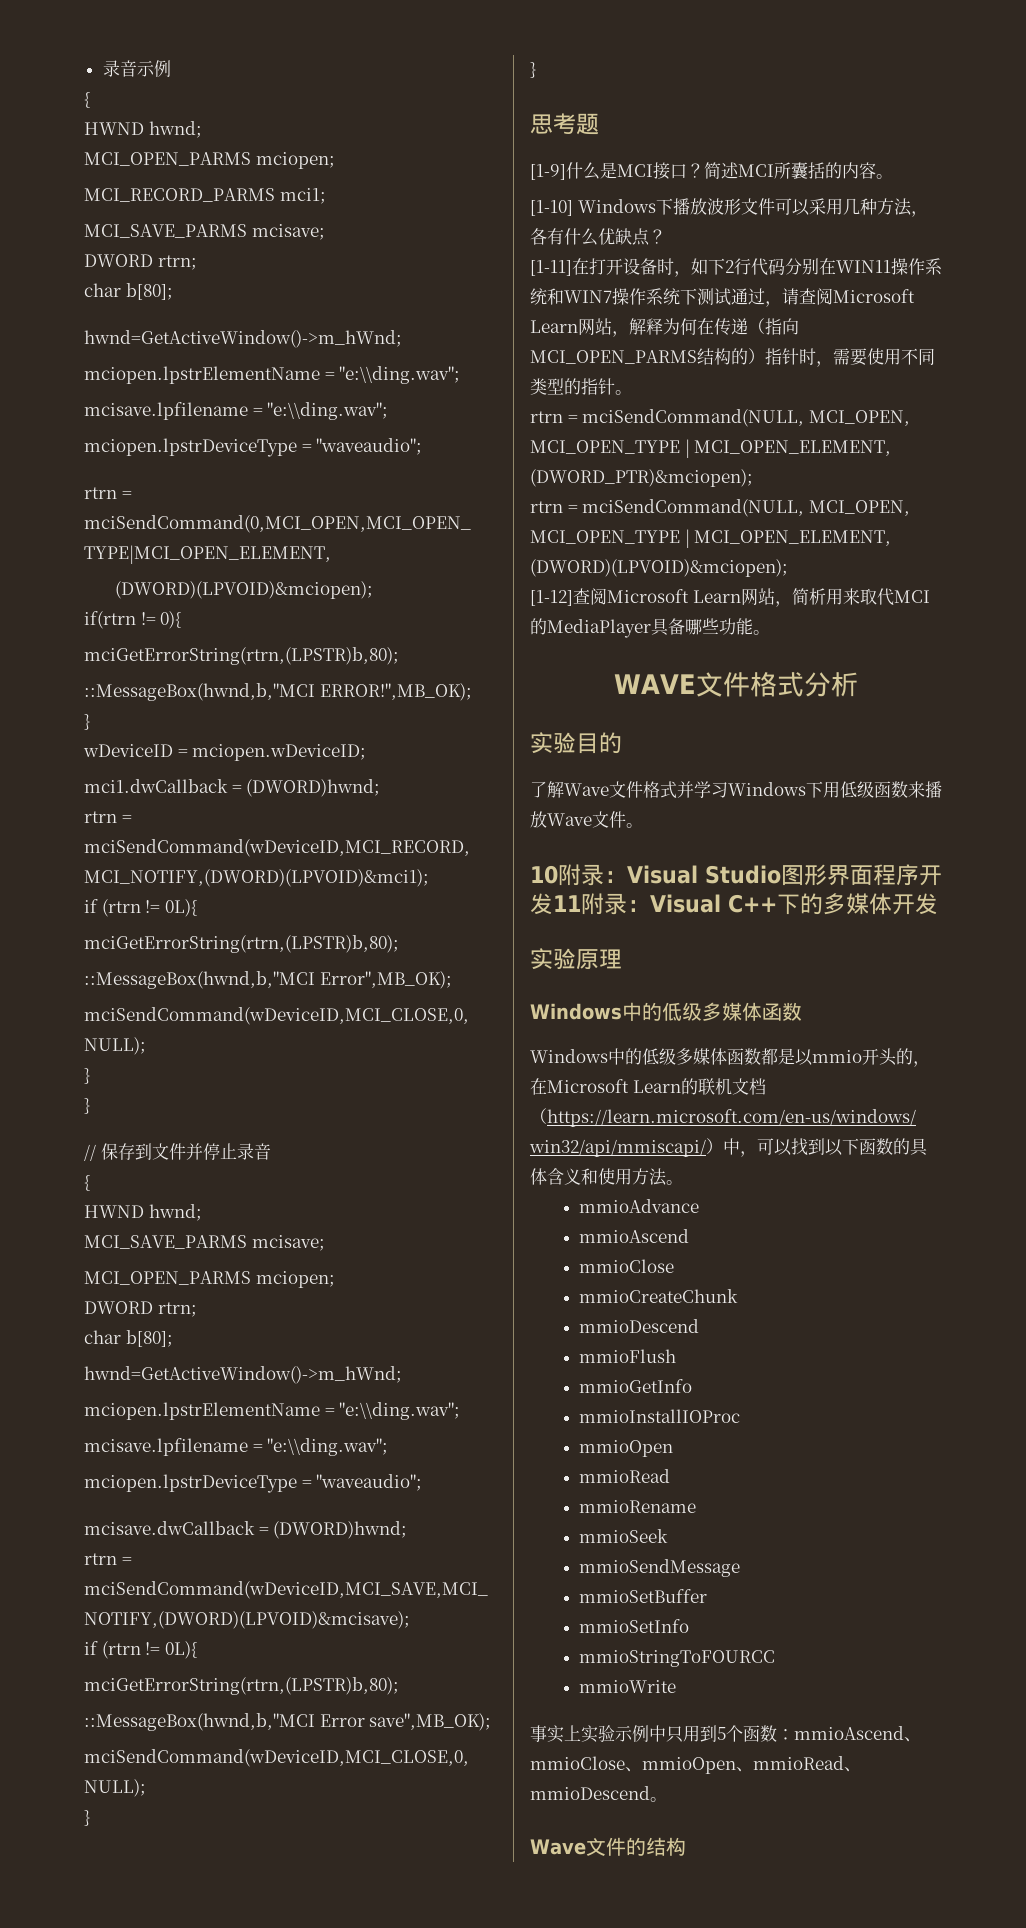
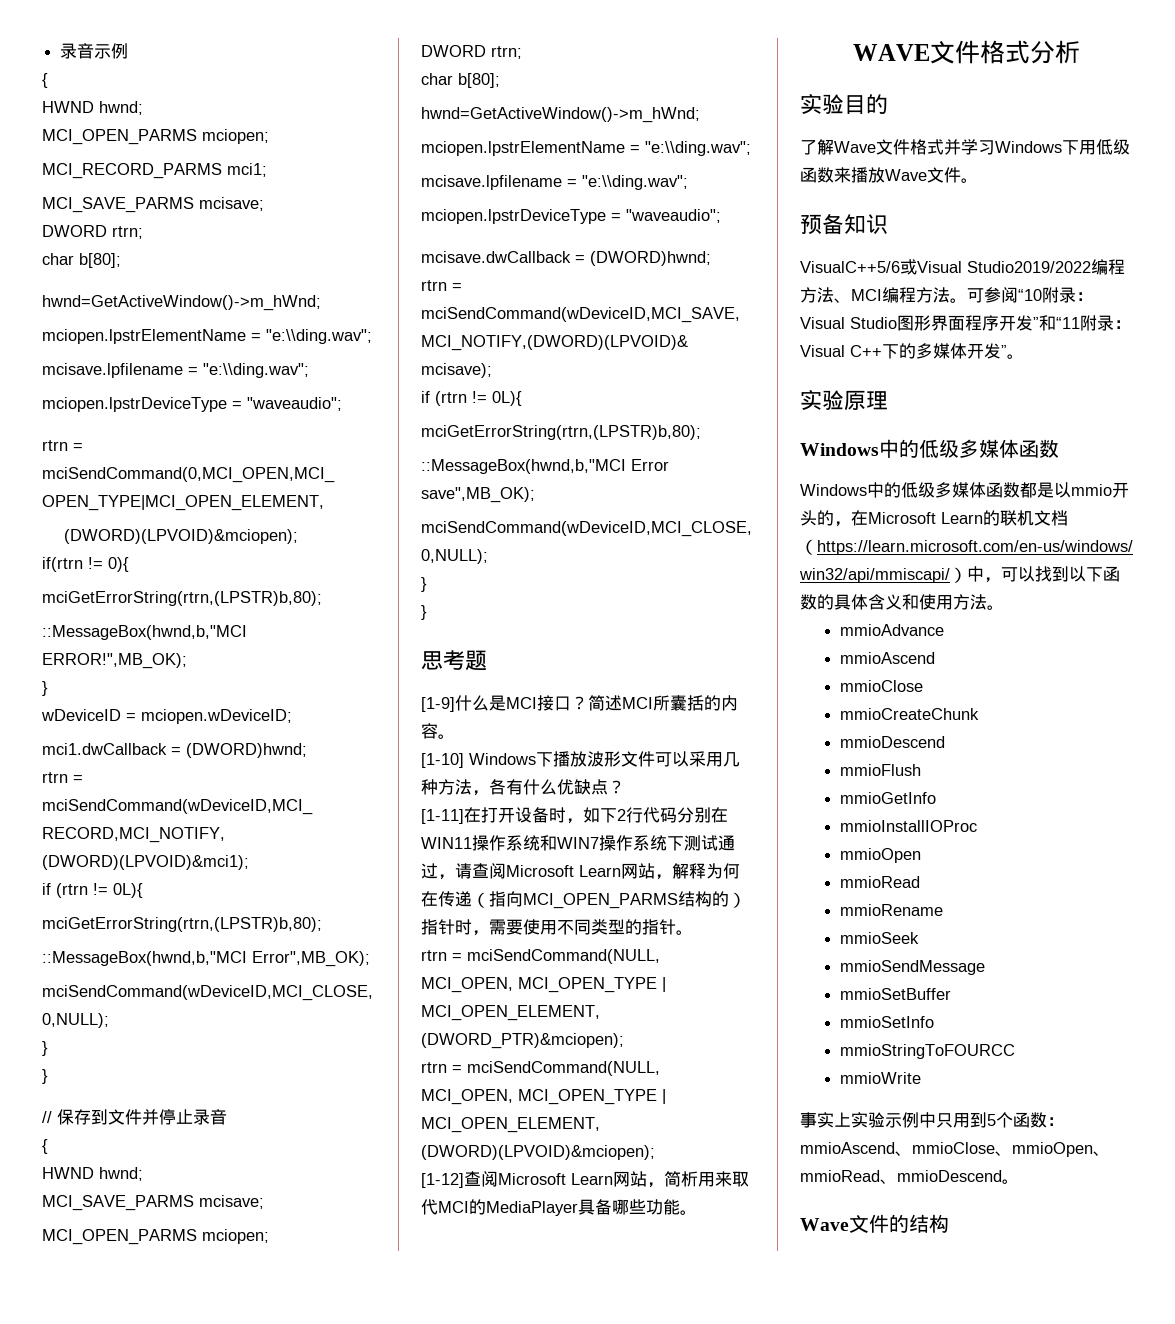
- 10附录：Visual Studio图形界面程序开发11附录：Visual C++下的多媒体开发
+ 预备知识
+ VisualC++5/6或Visual Studio2019/2022编程方法、MCI编程方法。可参阅“10附录：Visual Studio图形界面程序开发”和“11附录：Visual C++下的多媒体开发”。

